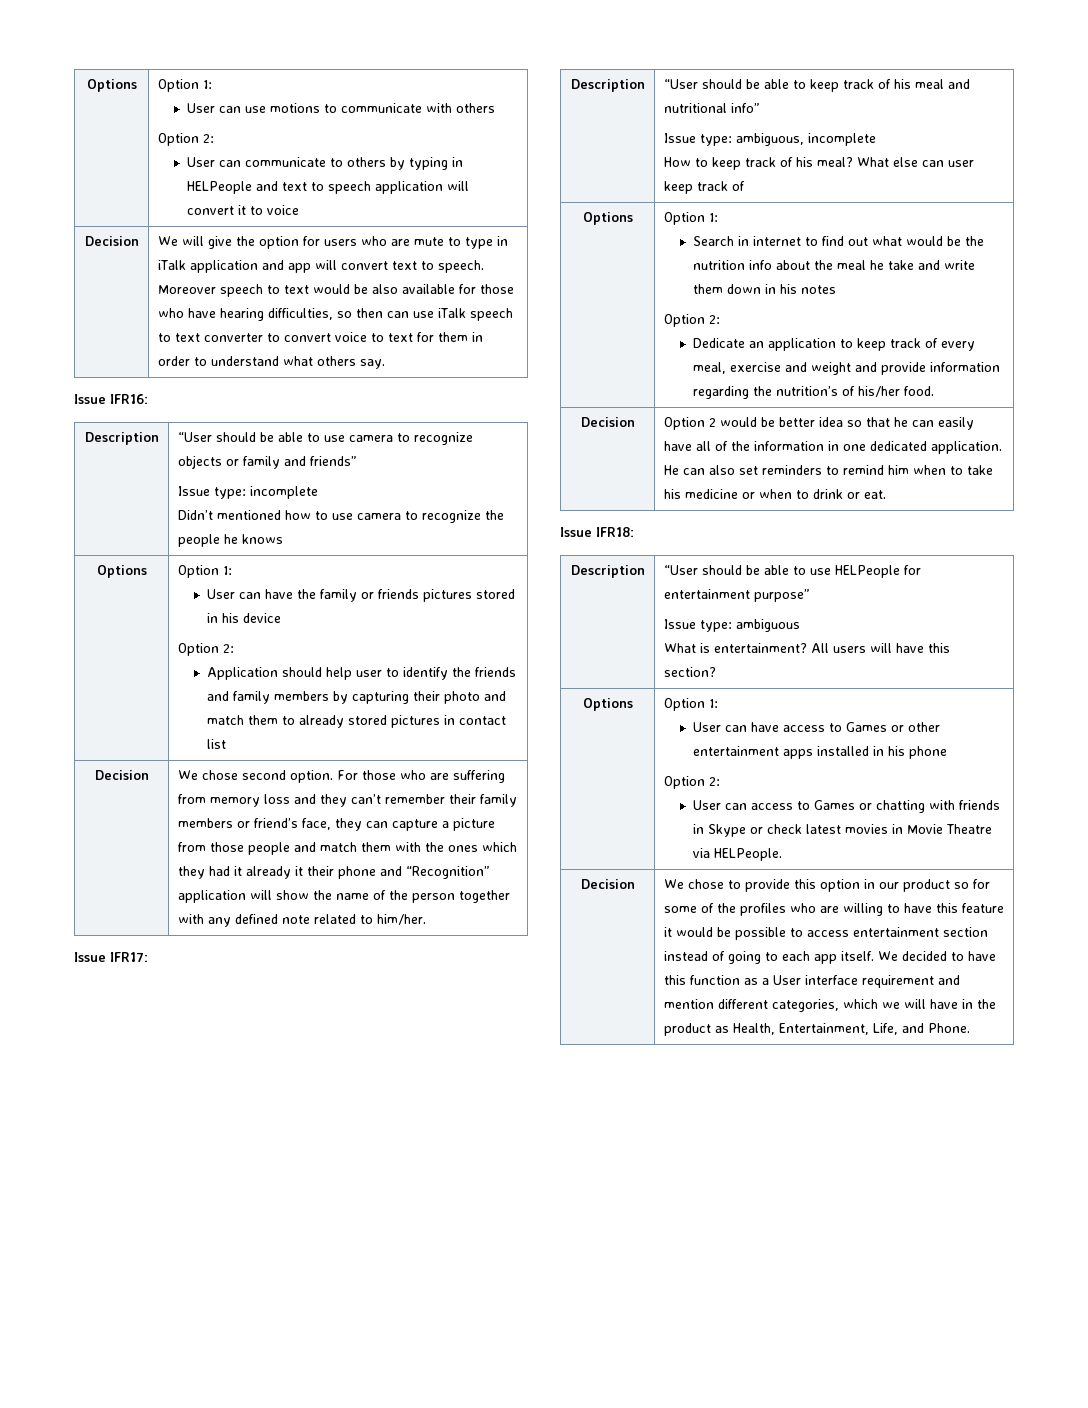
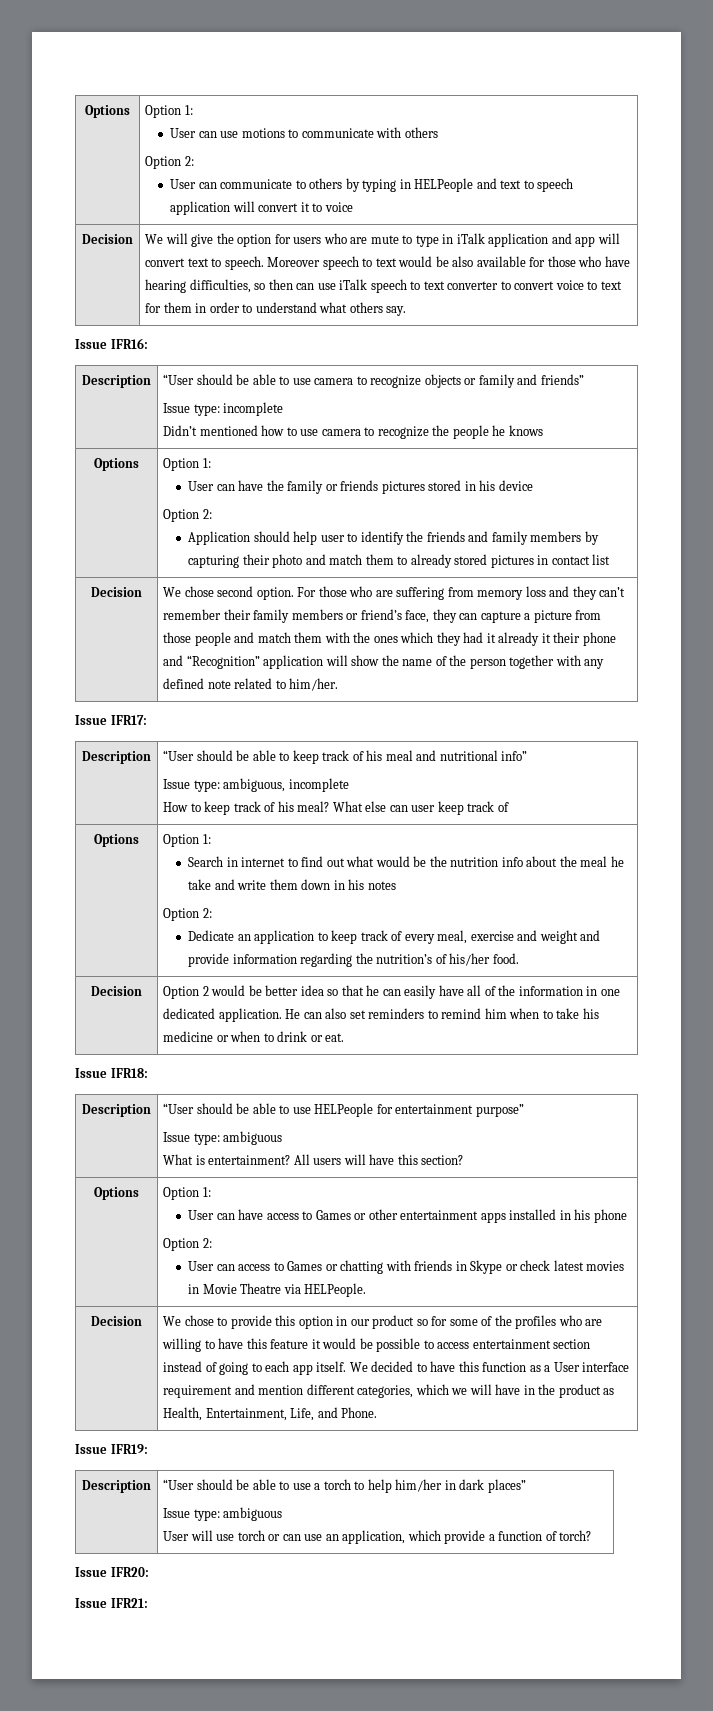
+ Issue IFR19:
+ Description | “User should be able to use a torch to help him/her in dark places”
+ Issue type: ambiguous
+ User will use torch or can use an application, which provide a function of torch?
+ Issue IFR20:
+ Issue IFR21:

